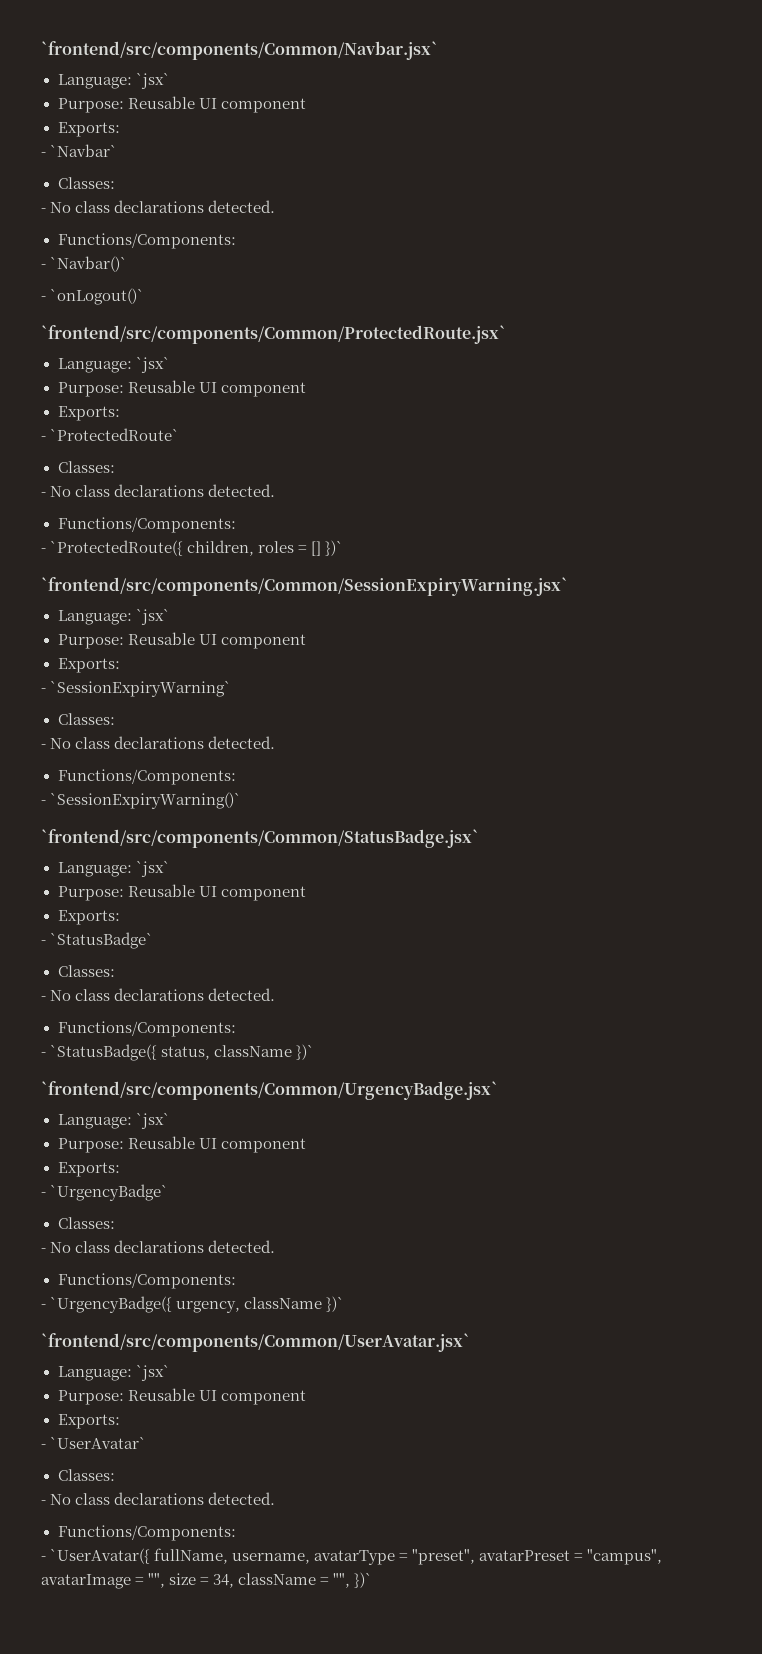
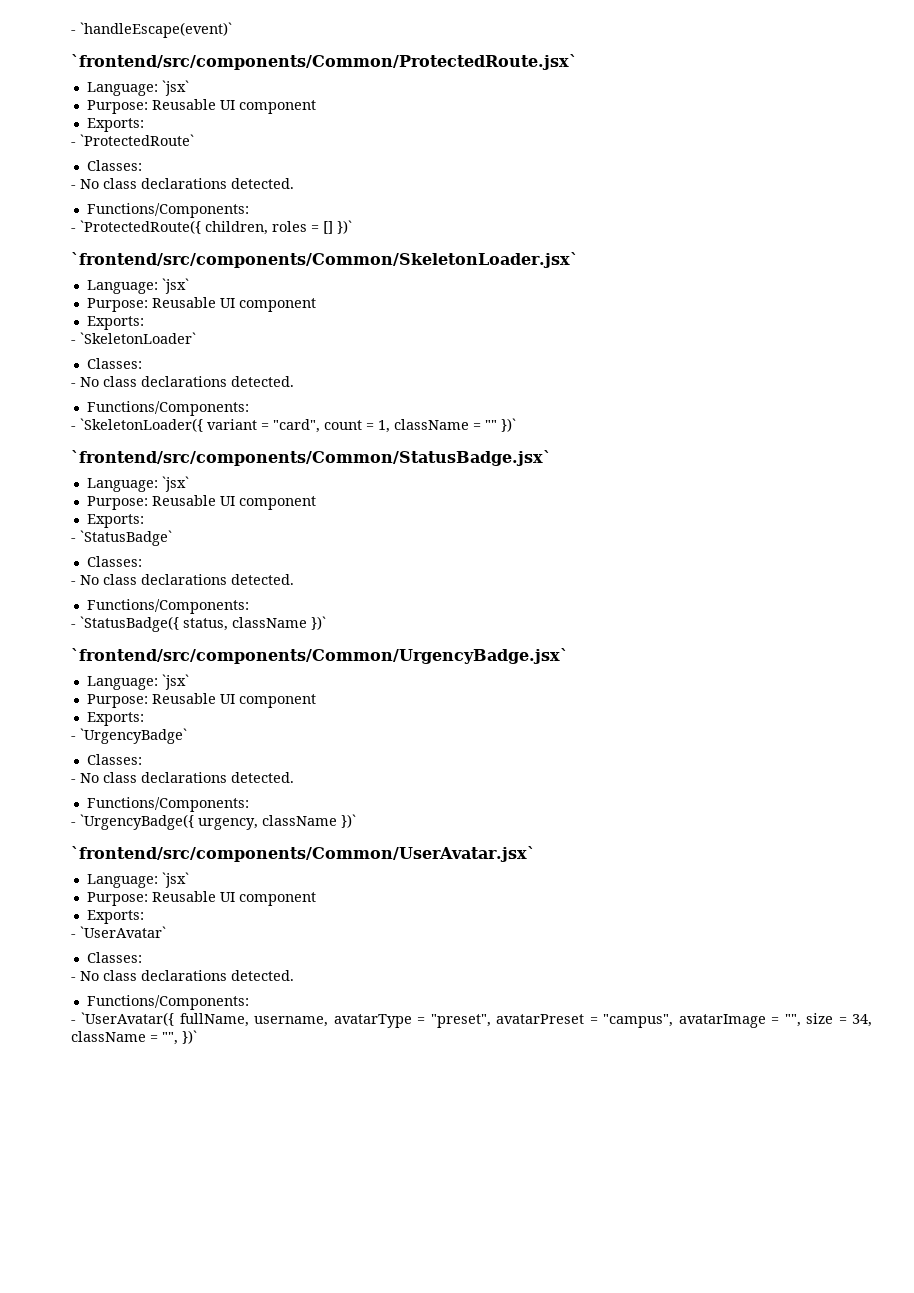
- `frontend/src/components/Common/Navbar.jsx`
- Language: `jsx`
- Purpose: Reusable UI component
- Exports:
- - `Navbar`
- Classes:
- - No class declarations detected.
- Functions/Components:
- - `Navbar()`
- - `onLogout()`
+ - `handleEscape(event)`
- `frontend/src/components/Common/SessionExpiryWarning.jsx`
+ `frontend/src/components/Common/SkeletonLoader.jsx`
  Language: `jsx`
  Purpose: Reusable UI component
  Exports:
- - `SessionExpiryWarning`
+ - `SkeletonLoader`
  Classes:
  - No class declarations detected.
  Functions/Components:
- - `SessionExpiryWarning()`
+ - `SkeletonLoader({ variant = "card", count = 1, className = "" })`

